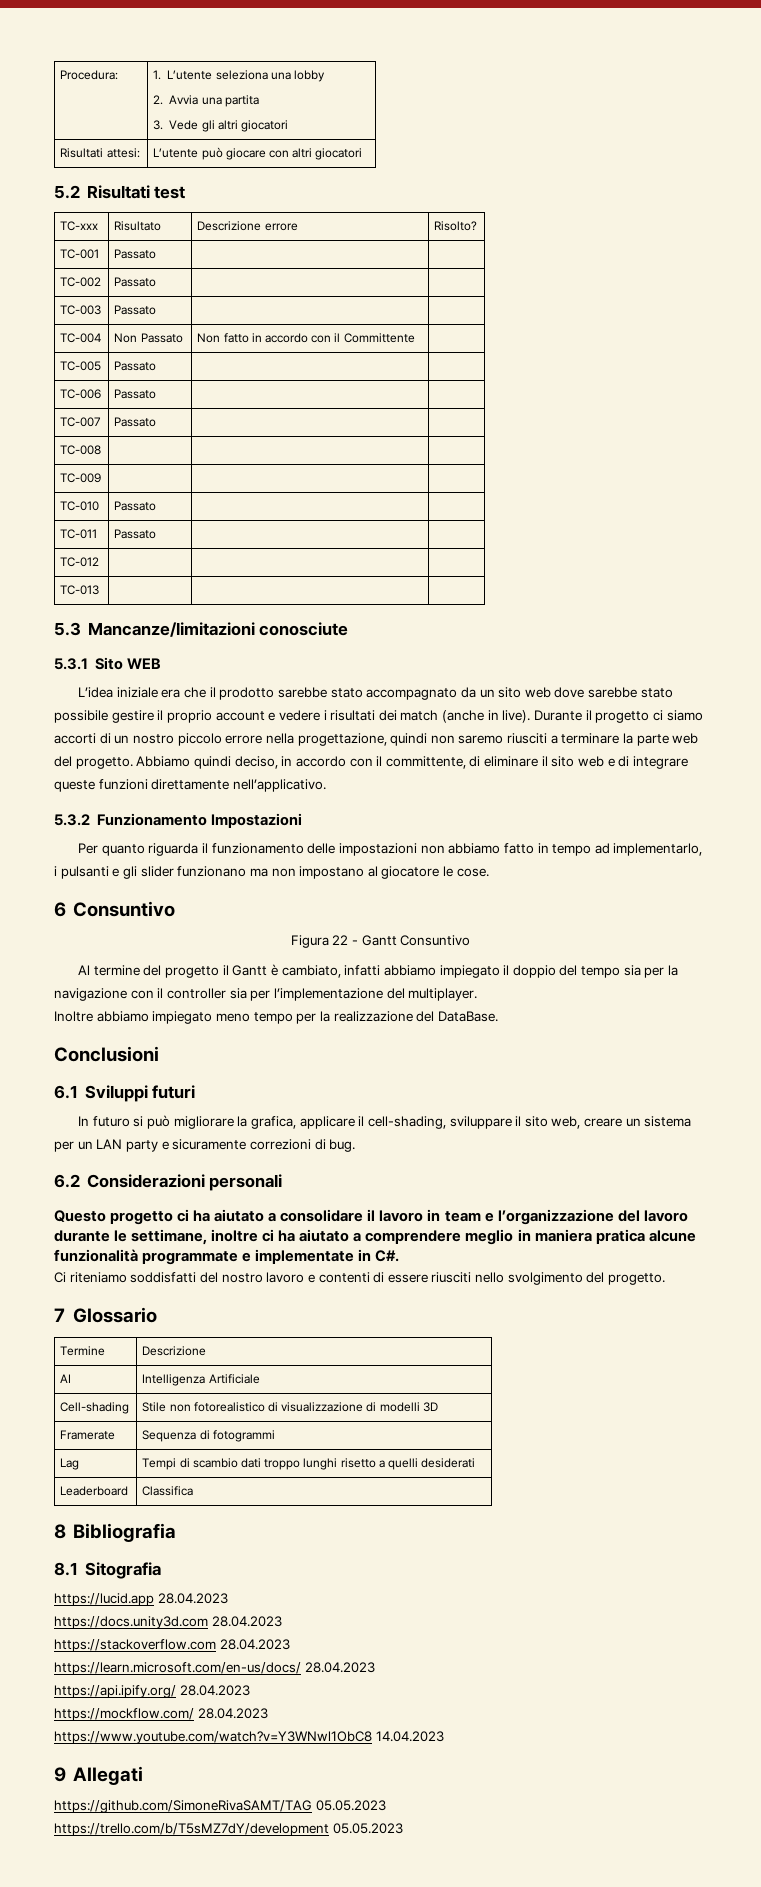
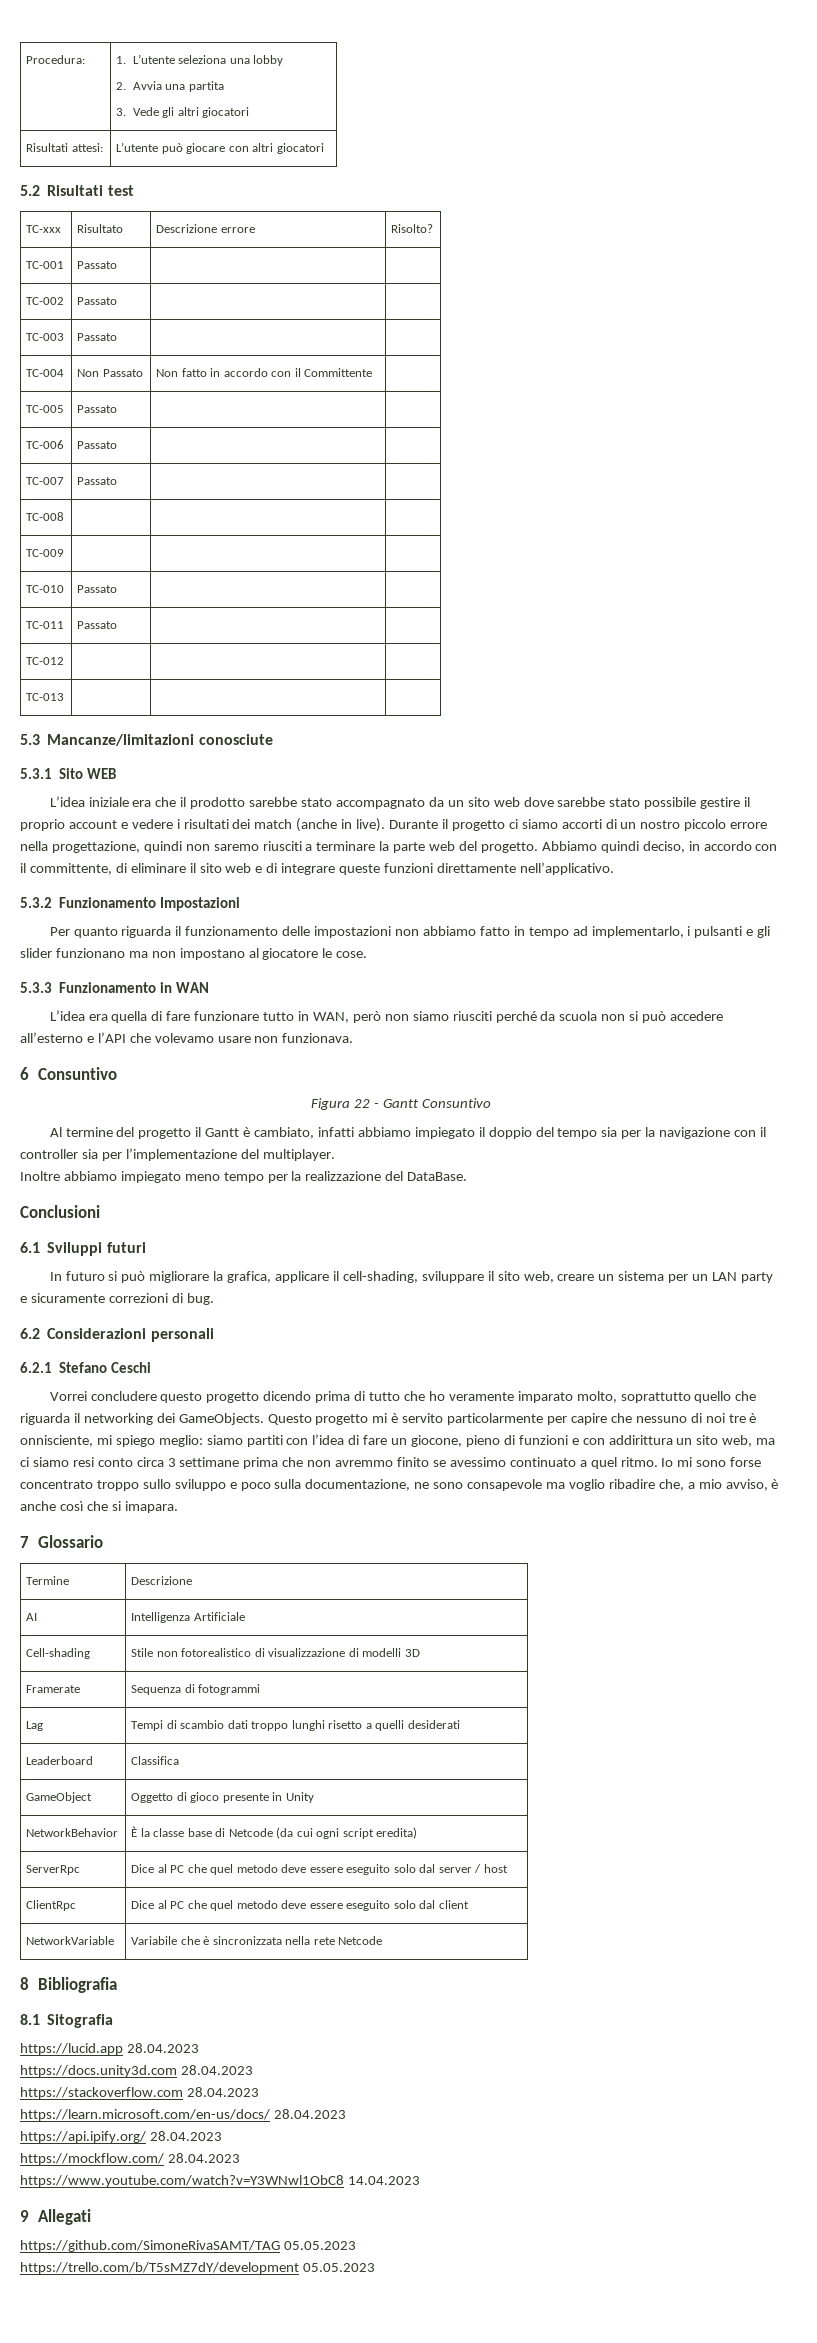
+ 5.3.3 Funzionamento in WAN
+ L’idea era quella di fare funzionare tutto in WAN, però non siamo riusciti perché da scuola non si può accedere all’esterno e l’API che volevamo usare non funzionava.
- Questo progetto ci ha aiutato a consolidare il lavoro in team e l’organizzazione del lavoro durante le settimane, inoltre ci ha aiutato a comprendere meglio in maniera pratica alcune funzionalità programmate e implementate in C#.
- Ci riteniamo soddisfatti del nostro lavoro e contenti di essere riusciti nello svolgimento del progetto.
+ 6.2.1 Stefano Ceschi
+ Vorrei concludere questo progetto dicendo prima di tutto che ho veramente imparato molto, soprattutto quello che riguarda il networking dei GameObjects. Questo progetto mi è servito particolarmente per capire che nessuno di noi tre è onnisciente, mi spiego meglio: siamo partiti con l’idea di fare un giocone, pieno di funzioni e con addirittura un sito web, ma ci siamo resi conto circa 3 settimane prima che non avremmo finito se avessimo continuato a quel ritmo. Io mi sono forse concentrato troppo sullo sviluppo e poco sulla documentazione, ne sono consapevole ma voglio ribadire che, a mio avviso, è anche così che si imapara.
+ GameObject | Oggetto di gioco presente in Unity
+ NetworkBehavior | È la classe base di Netcode (da cui ogni script eredita)
+ ServerRpc | Dice al PC che quel metodo deve essere eseguito solo dal server / host
+ ClientRpc | Dice al PC che quel metodo deve essere eseguito solo dal client
+ NetworkVariable | Variabile che è sincronizzata nella rete Netcode

